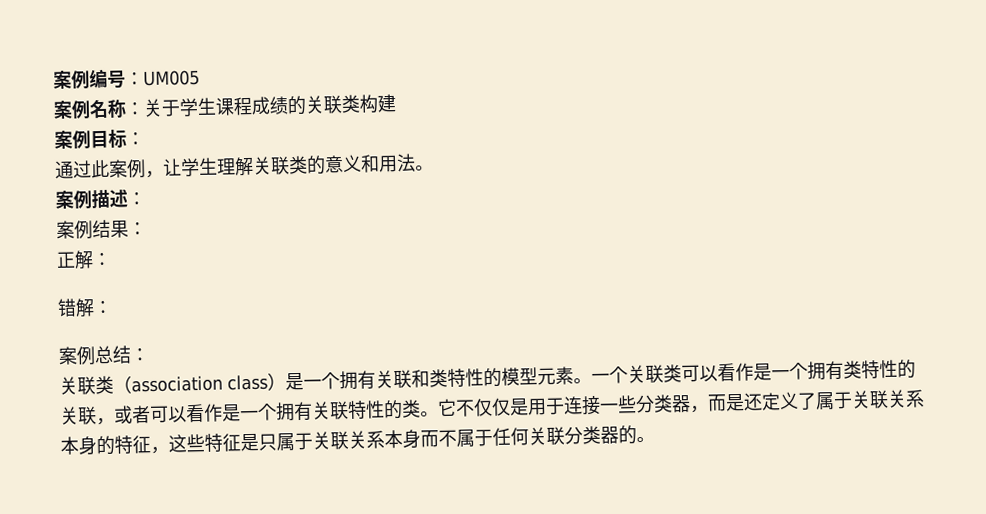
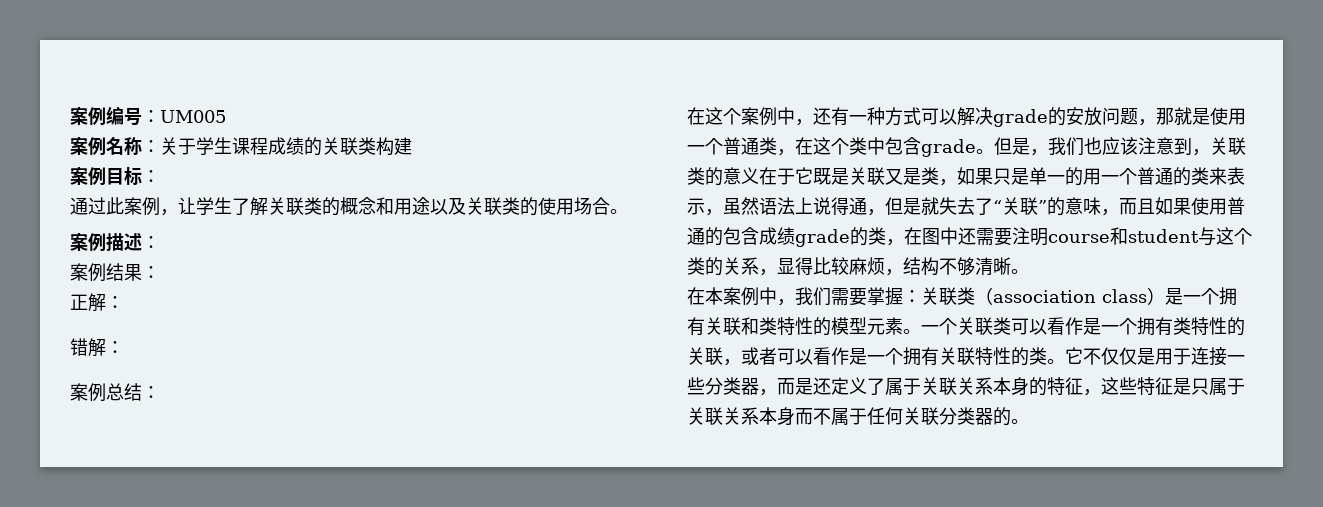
- 通过此案例，让学生理解关联类的意义和用法。
+ 通过此案例，让学生了解关联类的概念和用途以及关联类的使用场合。
- 关联类（association class）是一个拥有关联和类特性的模型元素。
+ 在这个案例中，还有一种方式可以解决grade的安放问题，那就是使用一个普通类，在这个类中包含grade。但是，我们也应该注意到，关联类的意义在于它既是关联又是类，如果只是单一的用一个普通的类来表示，虽然语法上说得通，但是就失去了“关联”的意味，而且如果使用普通的包含成绩grade的类，在图中还需要注明course和student与这个类的关系，显得比较麻烦，结构不够清晰。
+ 在本案例中，我们需要掌握：关联类（association class）是一个拥有关联和类特性的模型元素。

